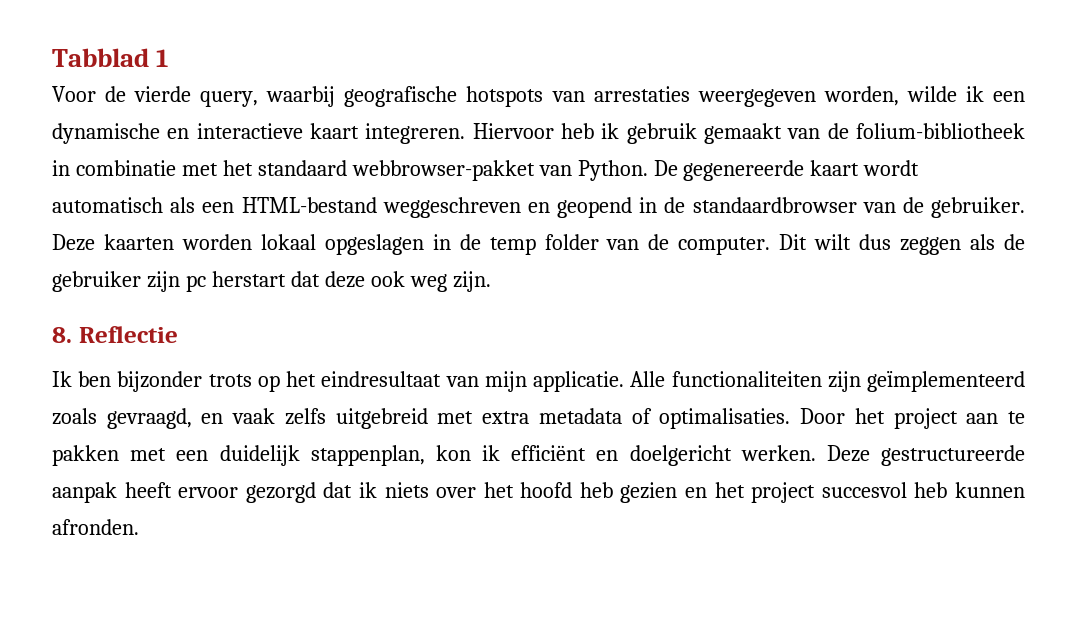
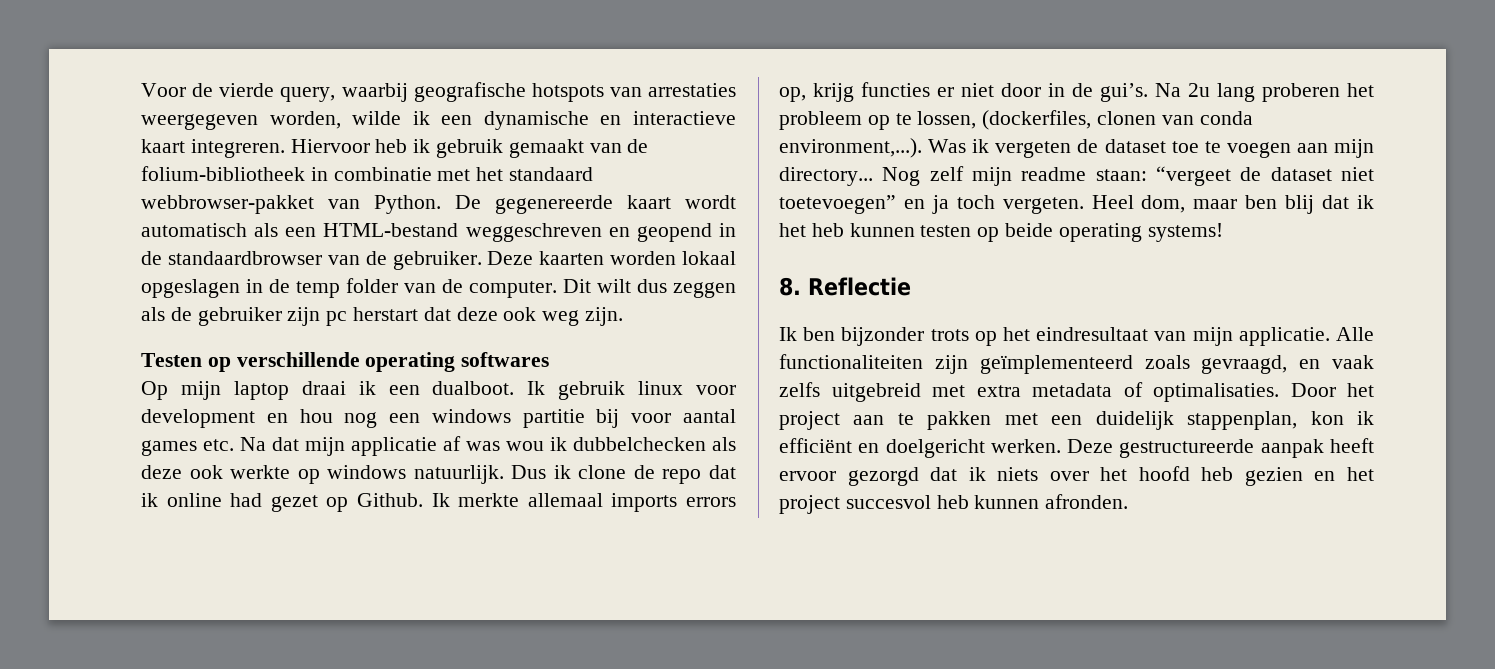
- Tabblad 1
+ Testen op verschillende operating softwares
+ Op mijn laptop draai ik een dualboot. Ik gebruik linux voor development en hou nog een windows partitie bij voor aantal games etc. Na dat mijn applicatie af was wou ik dubbelchecken als deze ook werkte op windows natuurlijk. Dus ik clone de repo dat ik online had gezet op Github. Ik merkte allemaal imports errors op, krijg functies er niet door in de gui’s. Na 2u lang proberen het probleem op te lossen, (dockerfiles, clonen van conda environment,...). Was ik vergeten de dataset toe te voegen aan mijn directory... Nog zelf mijn readme staan: “vergeet de dataset niet toetevoegen” en ja toch vergeten. Heel dom, maar ben blij dat ik het heb kunnen testen op beide operating systems!

